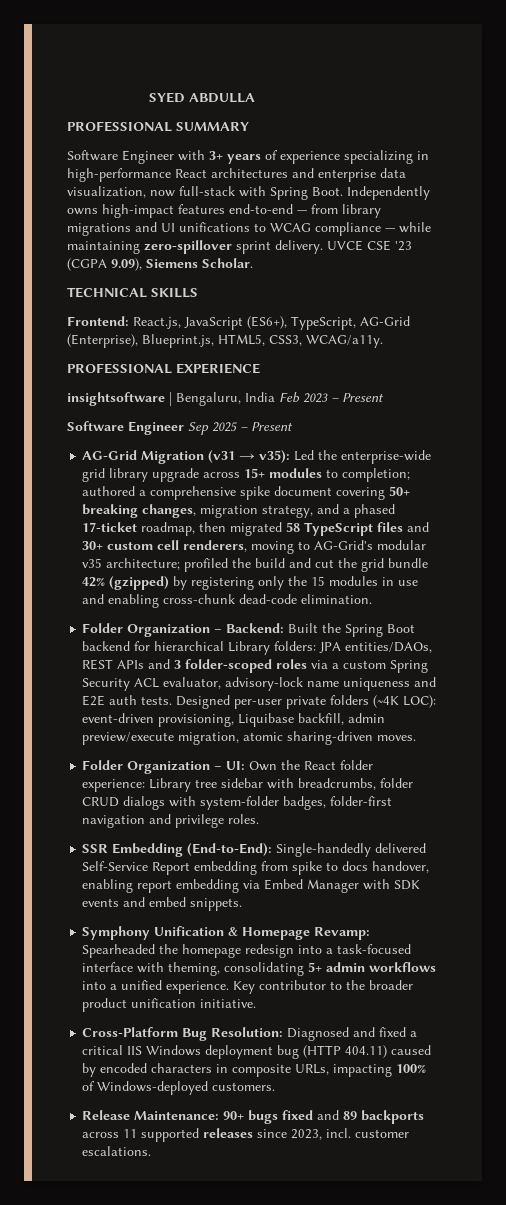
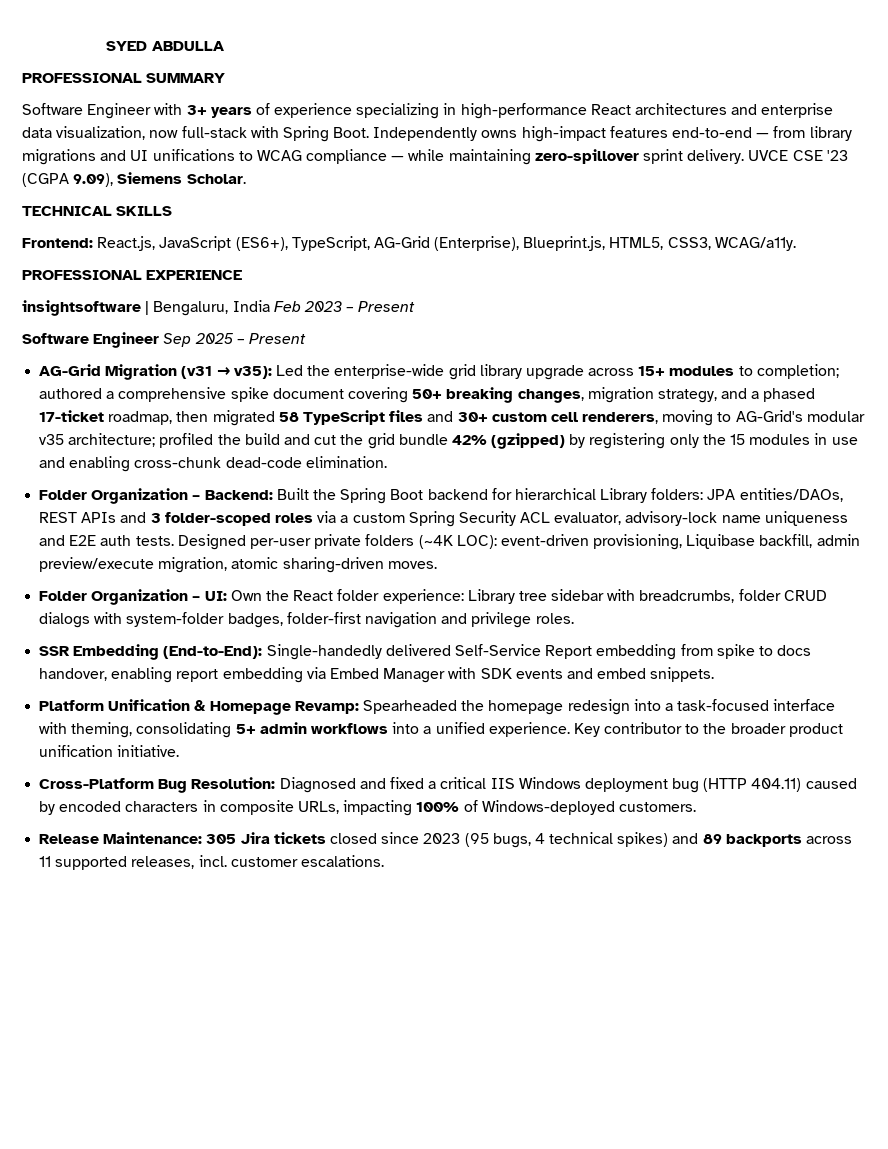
- Symphony Unification & Homepage Revamp: Spearheaded the homepage redesign into a task-focused interface with theming, consolidating 5+ admin workflows into a unified experience.
+ Platform Unification & Homepage Revamp: Spearheaded the homepage redesign into a task-focused interface with theming, consolidating 5+ admin workflows into a unified experience.
- Release Maintenance: 90+ bugs fixed and 89 backports across 11 supported releases since 2023, incl. customer escalations.
+ Release Maintenance: 305 Jira tickets closed since 2023 (95 bugs, 4 technical spikes) and 89 backports across 11 supported releases, incl. customer escalations.

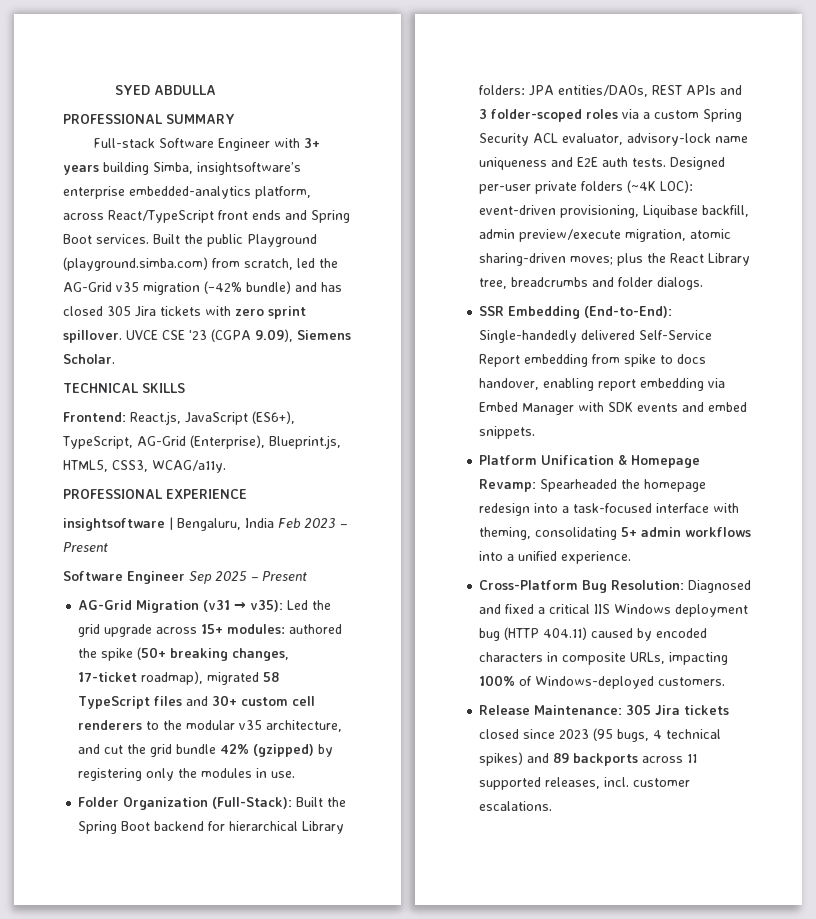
- Software Engineer with 3+ years of experience specializing in high-performance React architectures and enterprise data visualization, now full-stack with Spring Boot. Independently owns high-impact features end-to-end — from library migrations and UI unifications to WCAG compliance — while maintaining zero-spillover sprint delivery.
+ Full-stack Software Engineer with 3+ years building Simba, insightsoftware’s enterprise embedded-analytics platform, across React/TypeScript front ends and Spring Boot services. Built the public Playground (playground.simba.com) from scratch, led the AG-Grid v35 migration (−42% bundle) and has closed 305 Jira tickets with zero sprint spillover.
- AG-Grid Migration (v31 → v35): Led the enterprise-wide grid library upgrade across 15+ modules to completion; authored a comprehensive spike document covering 50+ breaking changes, migration strategy, and a phased 17-ticket roadmap, then migrated 58 TypeScript files and 30+ custom cell renderers, moving to AG-Grid's modular v35 architecture; profiled the build and cut the grid bundle 42% (gzipped) by registering only the 15 modules in use and enabling cross-chunk dead-code elimination.
- Folder Organization – Backend: Built the Spring Boot backend for hierarchical Library folders: JPA entities/DAOs, REST APIs and 3 folder-scoped roles via a custom Spring Security ACL evaluator, advisory-lock name uniqueness and E2E auth tests.
+ AG-Grid Migration (v31 → v35): Led the grid upgrade across 15+ modules: authored the spike (50+ breaking changes, 17-ticket roadmap), migrated 58 TypeScript files and 30+ custom cell renderers to the modular v35 architecture, and cut the grid bundle 42% (gzipped) by registering only the modules in use.
+ Folder Organization (Full-Stack): Built the Spring Boot backend for hierarchical Library folders: JPA entities/DAOs, REST APIs and 3 folder-scoped roles via a custom Spring Security ACL evaluator, advisory-lock name uniqueness and E2E auth tests.
- Designed per-user private folders (~4K LOC): event-driven provisioning, Liquibase backfill, admin preview/execute migration, atomic sharing-driven moves.
- Folder Organization – UI: Own the React folder experience: Library tree sidebar with breadcrumbs, folder CRUD dialogs with system-folder badges, folder-first navigation and privilege roles.
+ Designed per-user private folders (~4K LOC): event-driven provisioning, Liquibase backfill, admin preview/execute migration, atomic sharing-driven moves; plus the React Library tree, breadcrumbs and folder dialogs.
- Key contributor to the broader product unification initiative.

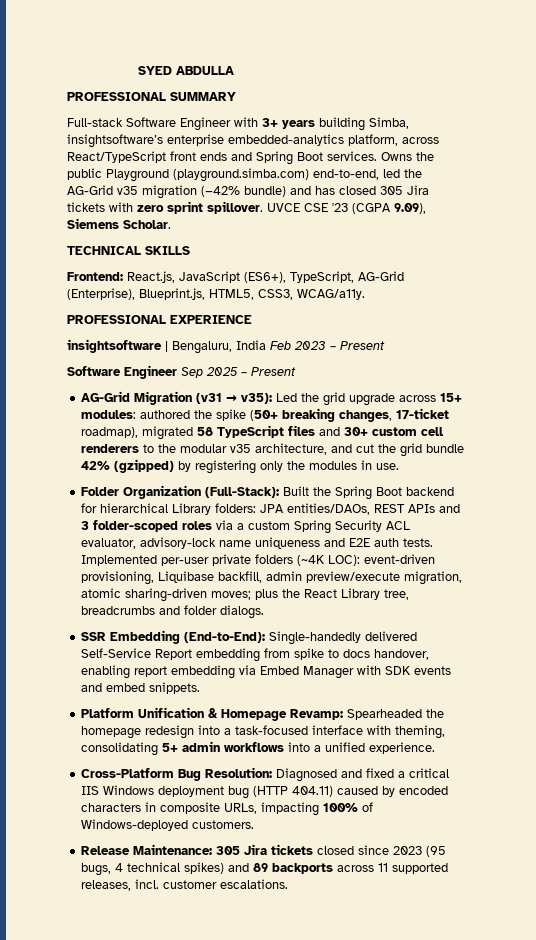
- Built the public Playground (playground.simba.com) from scratch, led the AG-Grid v35 migration (−42% bundle) and has closed 305 Jira tickets with zero sprint spillover.
+ Owns the public Playground (playground.simba.com) end-to-end, led the AG-Grid v35 migration (−42% bundle) and has closed 305 Jira tickets with zero sprint spillover.
- Designed per-user private folders (~4K LOC): event-driven provisioning, Liquibase backfill, admin preview/execute migration, atomic sharing-driven moves; plus the React Library tree, breadcrumbs and folder dialogs.
+ Implemented per-user private folders (~4K LOC): event-driven provisioning, Liquibase backfill, admin preview/execute migration, atomic sharing-driven moves; plus the React Library tree, breadcrumbs and folder dialogs.

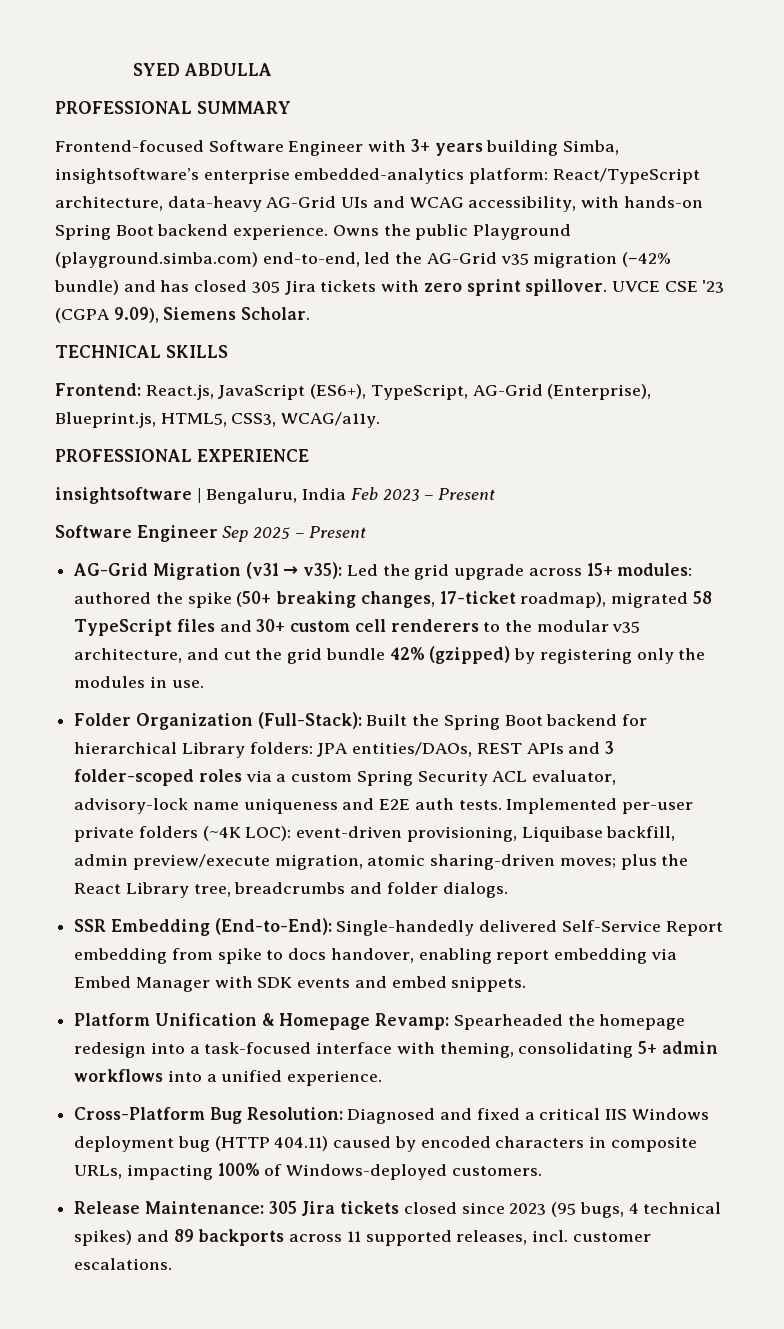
- Full-stack Software Engineer with 3+ years building Simba, insightsoftware’s enterprise embedded-analytics platform, across React/TypeScript front ends and Spring Boot services.
+ Frontend-focused Software Engineer with 3+ years building Simba, insightsoftware’s enterprise embedded-analytics platform: React/TypeScript architecture, data-heavy AG-Grid UIs and WCAG accessibility, with hands-on Spring Boot backend experience.

